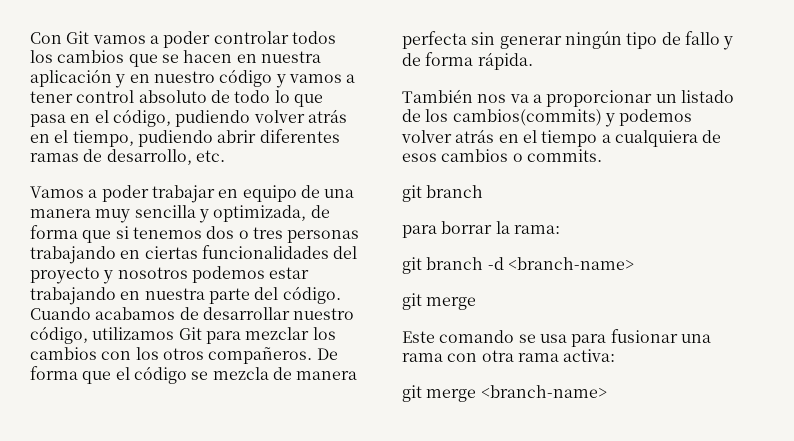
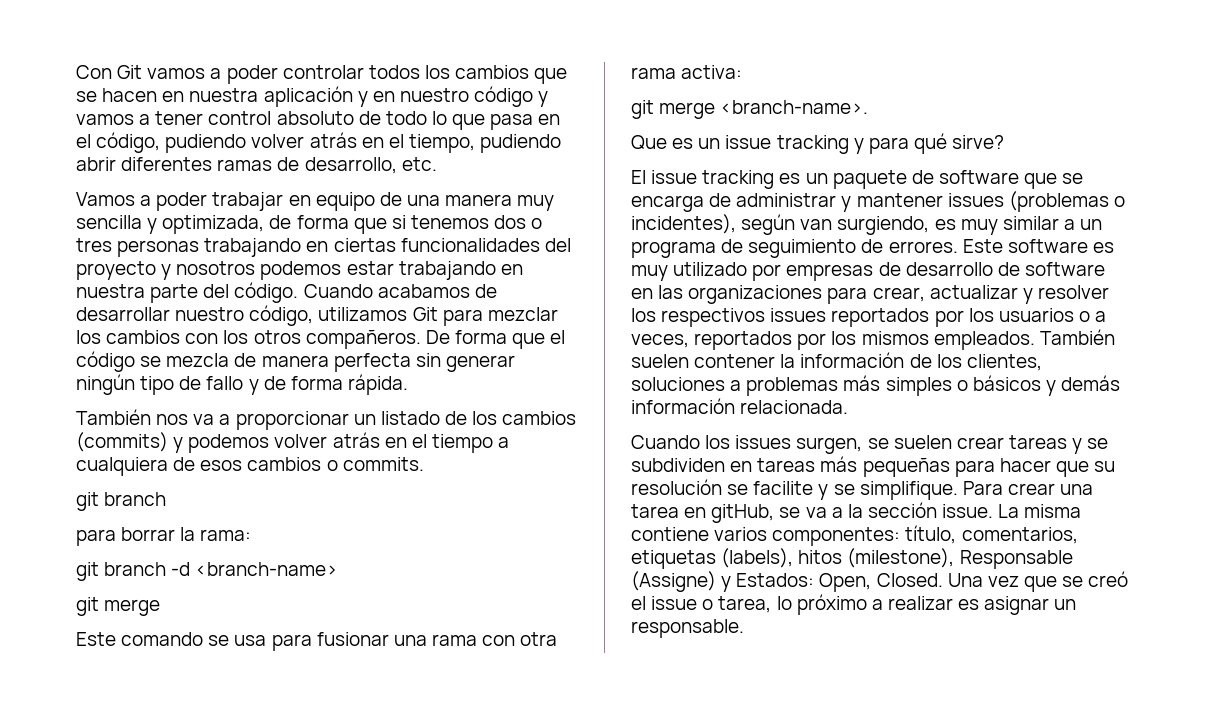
- También nos va a proporcionar un listado de los cambios(commits) y podemos volver atrás en el tiempo a cualquiera de esos cambios o commits.
+ También nos va a proporcionar un listado de los cambios (commits) y podemos volver atrás en el tiempo a cualquiera de esos cambios o commits.
- git merge <branch-name>
+ git merge <branch-name>.
+ Que es un issue tracking y para qué sirve?
+ El issue tracking es un paquete de software que se encarga de administrar y mantener issues (problemas o incidentes), según van surgiendo, es muy similar a un programa de seguimiento de errores. Este software es muy utilizado por empresas de desarrollo de software en las organizaciones para crear, actualizar y resolver los respectivos issues reportados por los usuarios o a veces, reportados por los mismos empleados. También suelen contener la información de los clientes, soluciones a problemas más simples o básicos y demás información relacionada.
+ Cuando los issues surgen, se suelen crear tareas y se subdividen en tareas más pequeñas para hacer que su resolución se facilite y se simplifique. Para crear una tarea en gitHub, se va a la sección issue. La misma contiene varios componentes: título, comentarios, etiquetas (labels), hitos (milestone), Responsable (Assigne) y Estados: Open, Closed. Una vez que se creó el issue o tarea, lo próximo a realizar es asignar un responsable.

